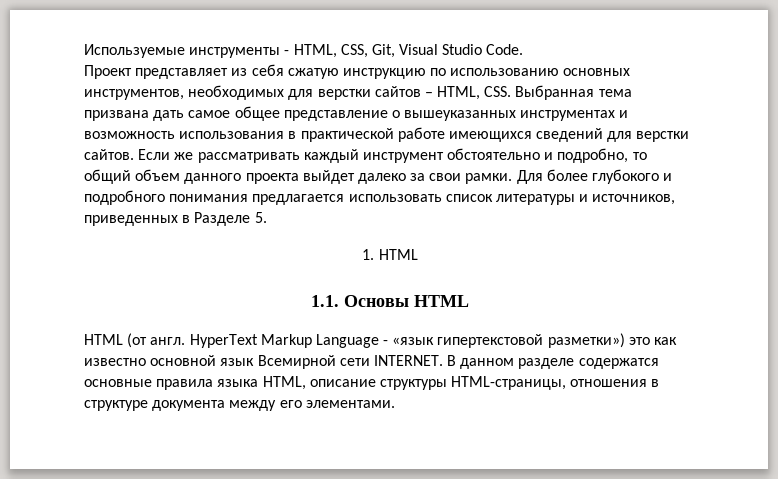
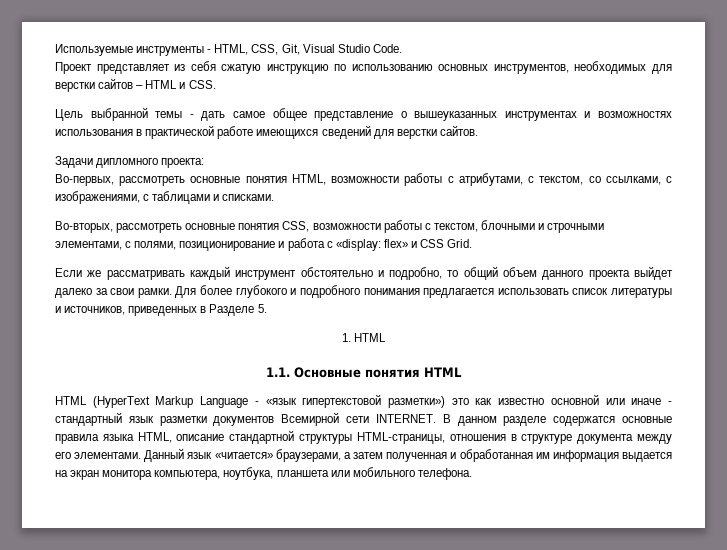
- Проект представляет из себя сжатую инструкцию по использованию основных инструментов, необходимых для верстки сайтов – HTML, CSS. Выбранная тема призвана дать самое общее представление о вышеуказанных инструментах и возможность использования в практической работе имеющихся сведений для верстки сайтов. Если же рассматривать каждый инструмент обстоятельно и подробно, то общий объем данного проекта выйдет далеко за свои рамки.
+ Проект представляет из себя сжатую инструкцию по использованию основных инструментов, необходимых для верстки сайтов – HTML и CSS.
+ Цель выбранной темы - дать самое общее представление о вышеуказанных инструментах и возможностях использования в практической работе имеющихся сведений для верстки сайтов.
+ Задачи дипломного проекта:
+ Во-первых, рассмотреть основные понятия HTML, возможности работы с атрибутами, с текстом, со ссылками, с изображениями, с таблицами и списками.
+ Во-вторых, рассмотреть основные понятия CSS, возможности работы с текстом, блочными и строчными элементами, с полями, позиционирование и работа с «display: flex» и CSS Grid.
+ Если же рассматривать каждый инструмент обстоятельно и подробно, то общий объем данного проекта выйдет далеко за свои рамки.
- 1.1. Основы HTML
+ 1.1. Основные понятия HTML
- HTML (от англ. HyperText Markup Language - «язык гипертекстовой разметки») это как известно основной язык Всемирной сети INTERNET.
+ HTML (HyperText Markup Language - «язык гипертекстовой разметки») это как известно основной или иначе - стандартный язык разметки документов Всемирной сети INTERNET.
- В данном разделе содержатся основные правила языка HTML, описание структуры HTML-страницы, отношения в структуре документа между его элементами.
+ В данном разделе содержатся основные правила языка HTML, описание стандартной структуры HTML-страницы, отношения в структуре документа между его элементами.
+ Данный язык «читается» браузерами, а затем полученная и обработанная им информация выдается на экран монитора компьютера, ноутбука, планшета или мобильного телефона.

